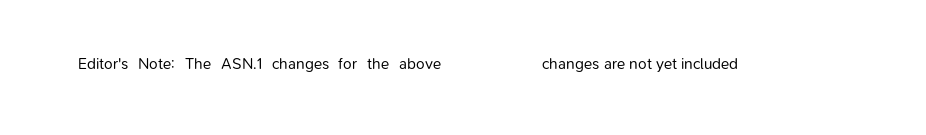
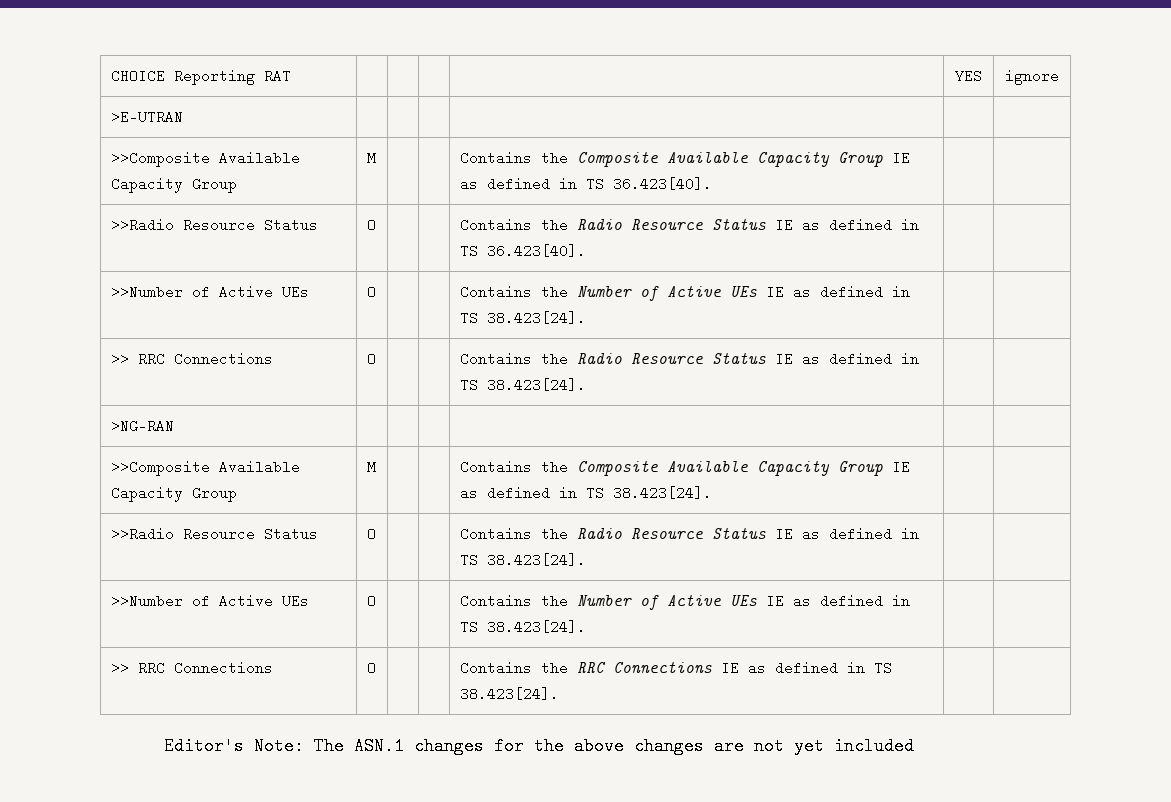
+ CHOICE Reporting RAT | | | | | YES | ignore
+ >E-UTRAN | | | | | |
+ >>Composite Available Capacity Group | M | | | Contains the Composite Available Capacity Group IE as defined in TS 36.423[40]. | |
+ >>Radio Resource Status | O | | | Contains the Radio Resource Status IE as defined in TS 36.423[40]. | |
+ >>Number of Active UEs | O | | | Contains the Number of Active UEs IE as defined in TS 38.423[24]. | |
+ >> RRC Connections | O | | | Contains the Radio Resource Status IE as defined in TS 38.423[24]. | |
+ >NG-RAN | | | | | |
+ >>Composite Available Capacity Group | M | | | Contains the Composite Available Capacity Group IE as defined in TS 38.423[24]. | |
+ >>Radio Resource Status | O | | | Contains the Radio Resource Status IE as defined in TS 38.423[24]. | |
+ >>Number of Active UEs | O | | | Contains the Number of Active UEs IE as defined in TS 38.423[24]. | |
+ >> RRC Connections | O | | | Contains the RRC Connections IE as defined in TS 38.423[24]. | |

